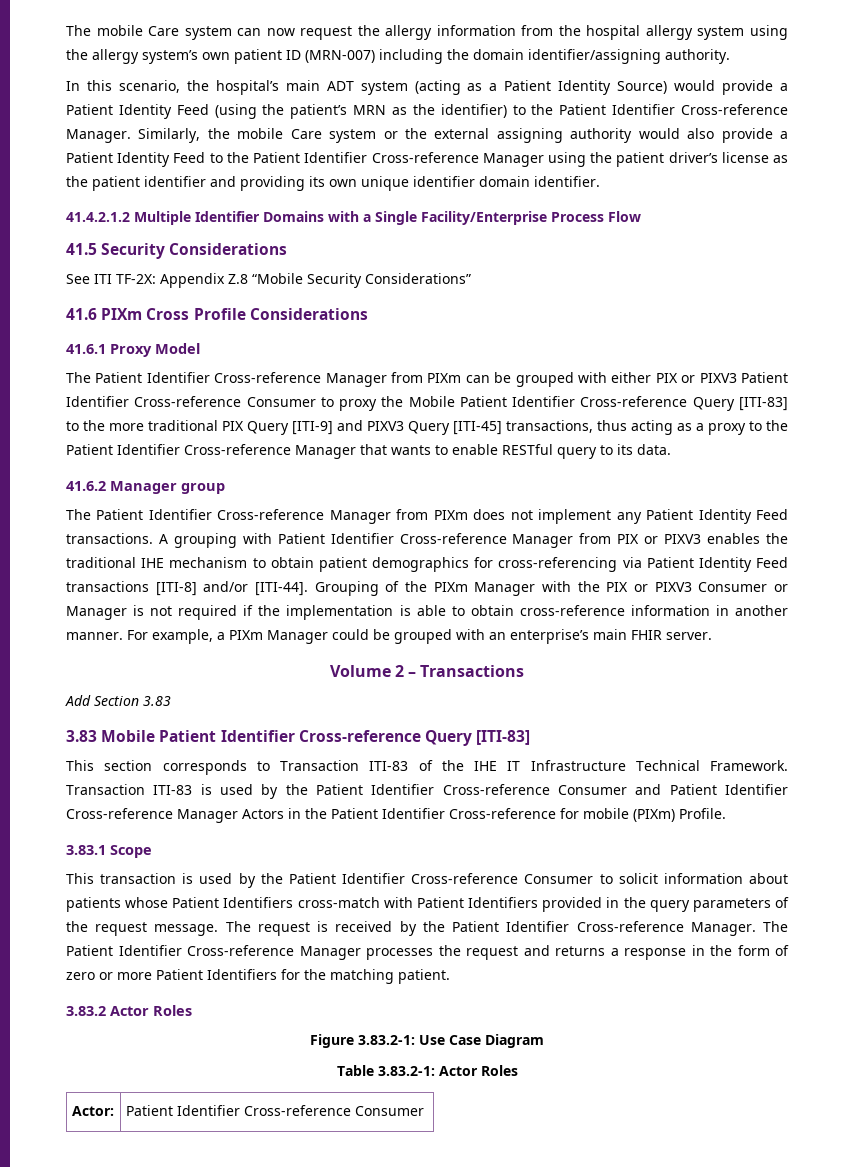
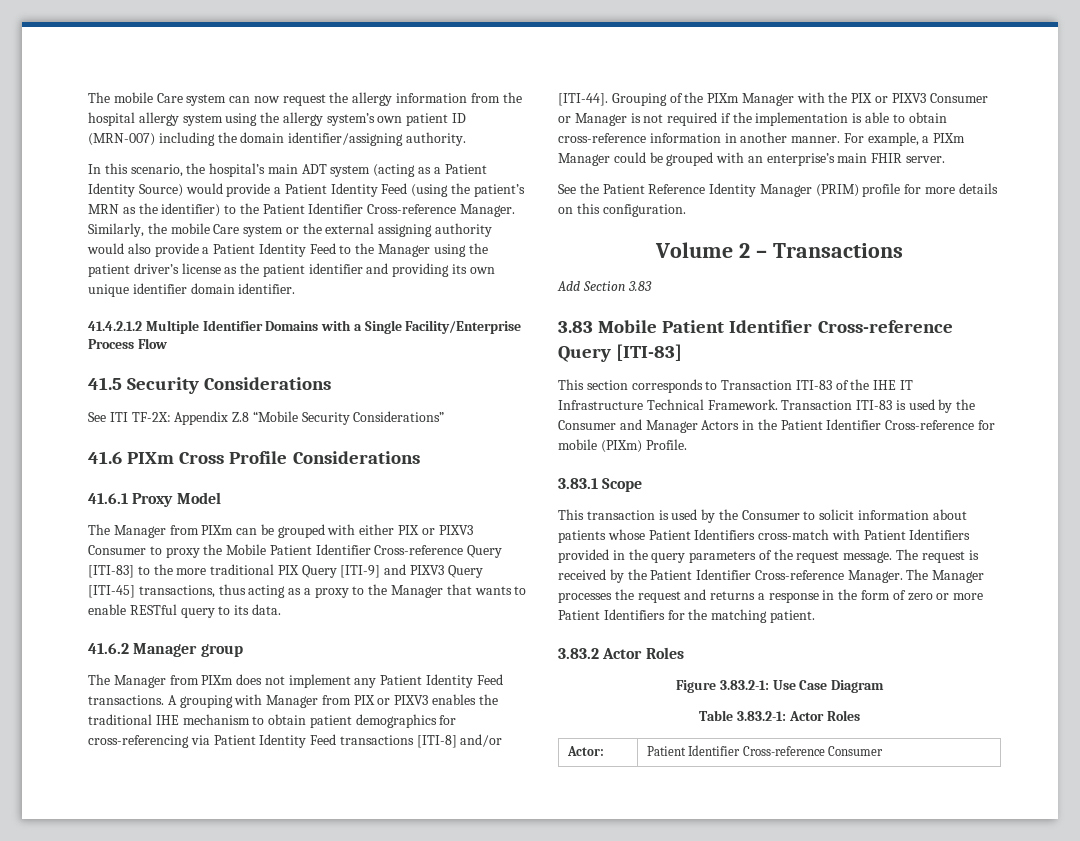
- Similarly, the mobile Care system or the external assigning authority would also provide a Patient Identity Feed to the Patient Identifier Cross-reference Manager using the patient driver’s license as the patient identifier and providing its own unique identifier domain identifier.
+ Similarly, the mobile Care system or the external assigning authority would also provide a Patient Identity Feed to the Manager using the patient driver’s license as the patient identifier and providing its own unique identifier domain identifier.
- The Patient Identifier Cross-reference Manager from PIXm can be grouped with either PIX or PIXV3 Patient Identifier Cross-reference Consumer to proxy the Mobile Patient Identifier Cross-reference Query [ITI-83] to the more traditional PIX Query [ITI-9] and PIXV3 Query [ITI-45] transactions, thus acting as a proxy to the Patient Identifier Cross-reference Manager that wants to enable RESTful query to its data.
+ The Manager from PIXm can be grouped with either PIX or PIXV3 Consumer to proxy the Mobile Patient Identifier Cross-reference Query [ITI-83] to the more traditional PIX Query [ITI-9] and PIXV3 Query [ITI-45] transactions, thus acting as a proxy to the Manager that wants to enable RESTful query to its data.
- The Patient Identifier Cross-reference Manager from PIXm does not implement any Patient Identity Feed transactions.
+ The Manager from PIXm does not implement any Patient Identity Feed transactions.
- A grouping with Patient Identifier Cross-reference Manager from PIX or PIXV3 enables the traditional IHE mechanism to obtain patient demographics for cross-referencing via Patient Identity Feed transactions [ITI-8] and/or [ITI-44].
+ A grouping with Manager from PIX or PIXV3 enables the traditional IHE mechanism to obtain patient demographics for cross-referencing via Patient Identity Feed transactions [ITI-8] and/or [ITI-44].
+ See the Patient Reference Identity Manager (PRIM) profile for more details on this configuration.
- Transaction ITI-83 is used by the Patient Identifier Cross-reference Consumer and Patient Identifier Cross-reference Manager Actors in the Patient Identifier Cross-reference for mobile (PIXm) Profile.
+ Transaction ITI-83 is used by the Consumer and Manager Actors in the Patient Identifier Cross-reference for mobile (PIXm) Profile.
- This transaction is used by the Patient Identifier Cross-reference Consumer to solicit information about patients whose Patient Identifiers cross-match with Patient Identifiers provided in the query parameters of the request message.
+ This transaction is used by the Consumer to solicit information about patients whose Patient Identifiers cross-match with Patient Identifiers provided in the query parameters of the request message.
- The Patient Identifier Cross-reference Manager processes the request and returns a response in the form of zero or more Patient Identifiers for the matching patient.
+ The Manager processes the request and returns a response in the form of zero or more Patient Identifiers for the matching patient.

